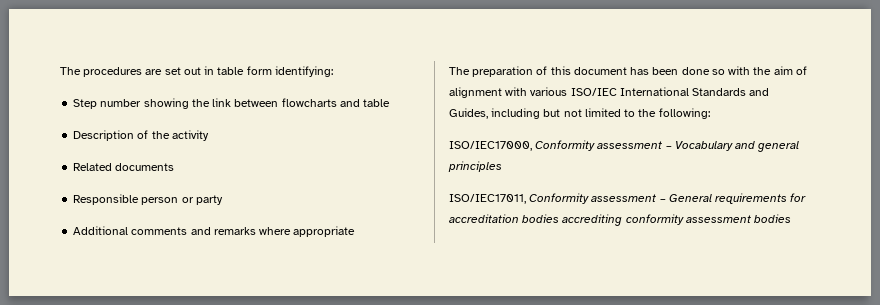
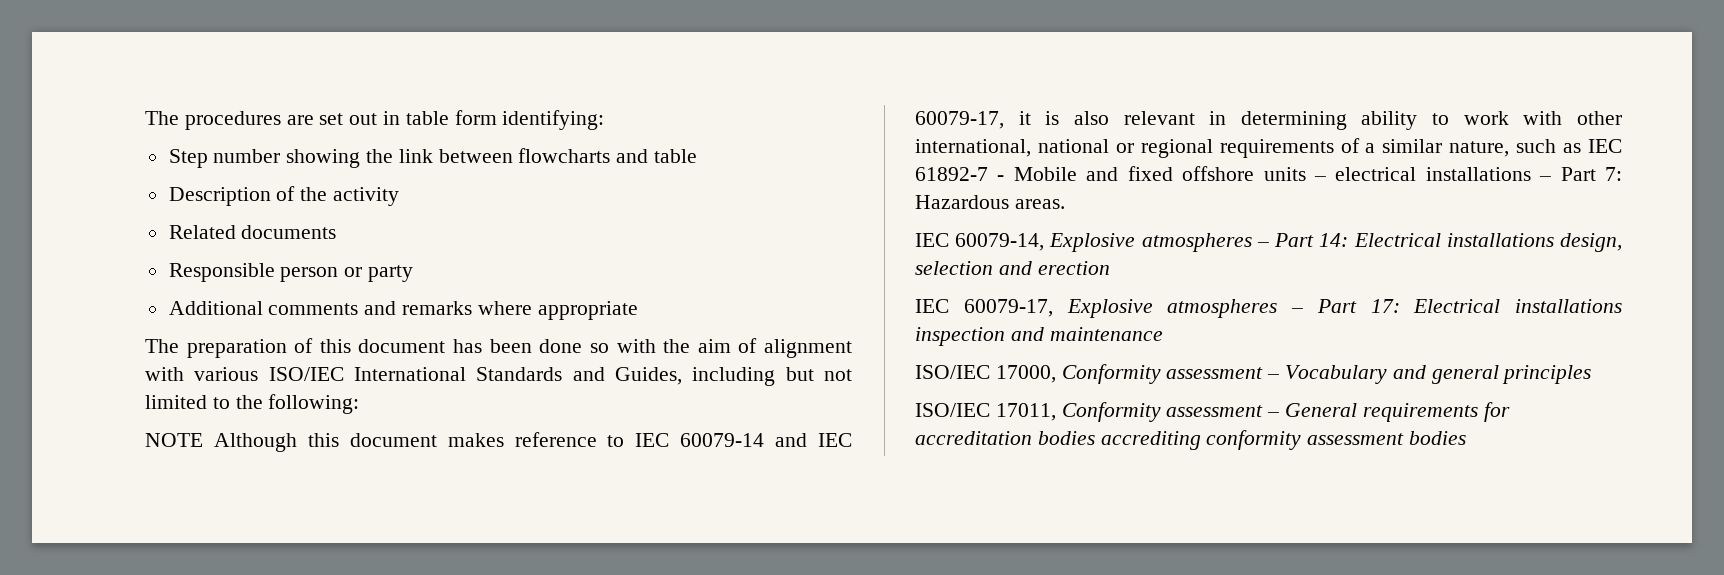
- ISO/IEC17000, Conformity assessment – Vocabulary and general principles
+ NOTE Although this document makes reference to IEC 60079-14 and IEC 60079-17, it is also relevant in determining ability to work with other international, national or regional requirements of a similar nature, such as IEC 61892-7 - Mobile and fixed offshore units – electrical installations – Part 7: Hazardous areas.
+ IEC 60079-14, Explosive atmospheres – Part 14: Electrical installations design, selection and erection
+ IEC 60079-17, Explosive atmospheres – Part 17: Electrical installations inspection and maintenance
+ ISO/IEC 17000, Conformity assessment – Vocabulary and general principles
- ISO/IEC17011, Conformity assessment – General requirements for accreditation bodies accrediting conformity assessment bodies
+ ISO/IEC 17011, Conformity assessment – General requirements for accreditation bodies accrediting conformity assessment bodies

